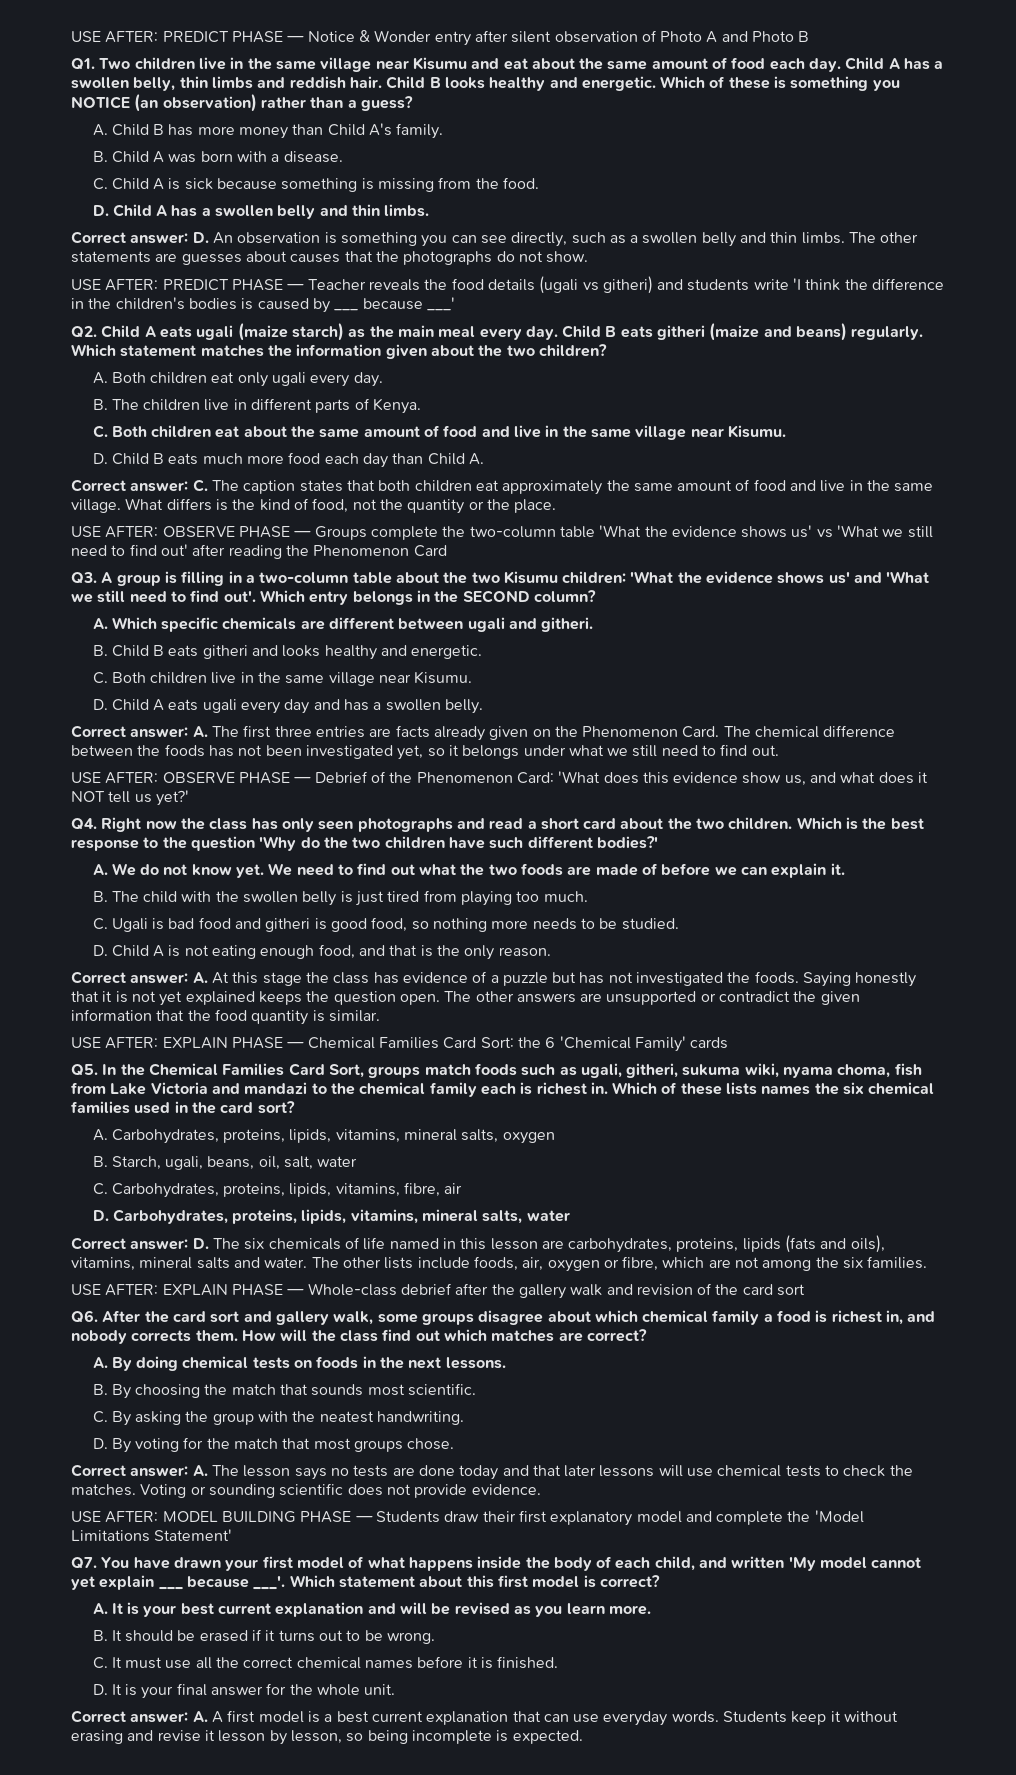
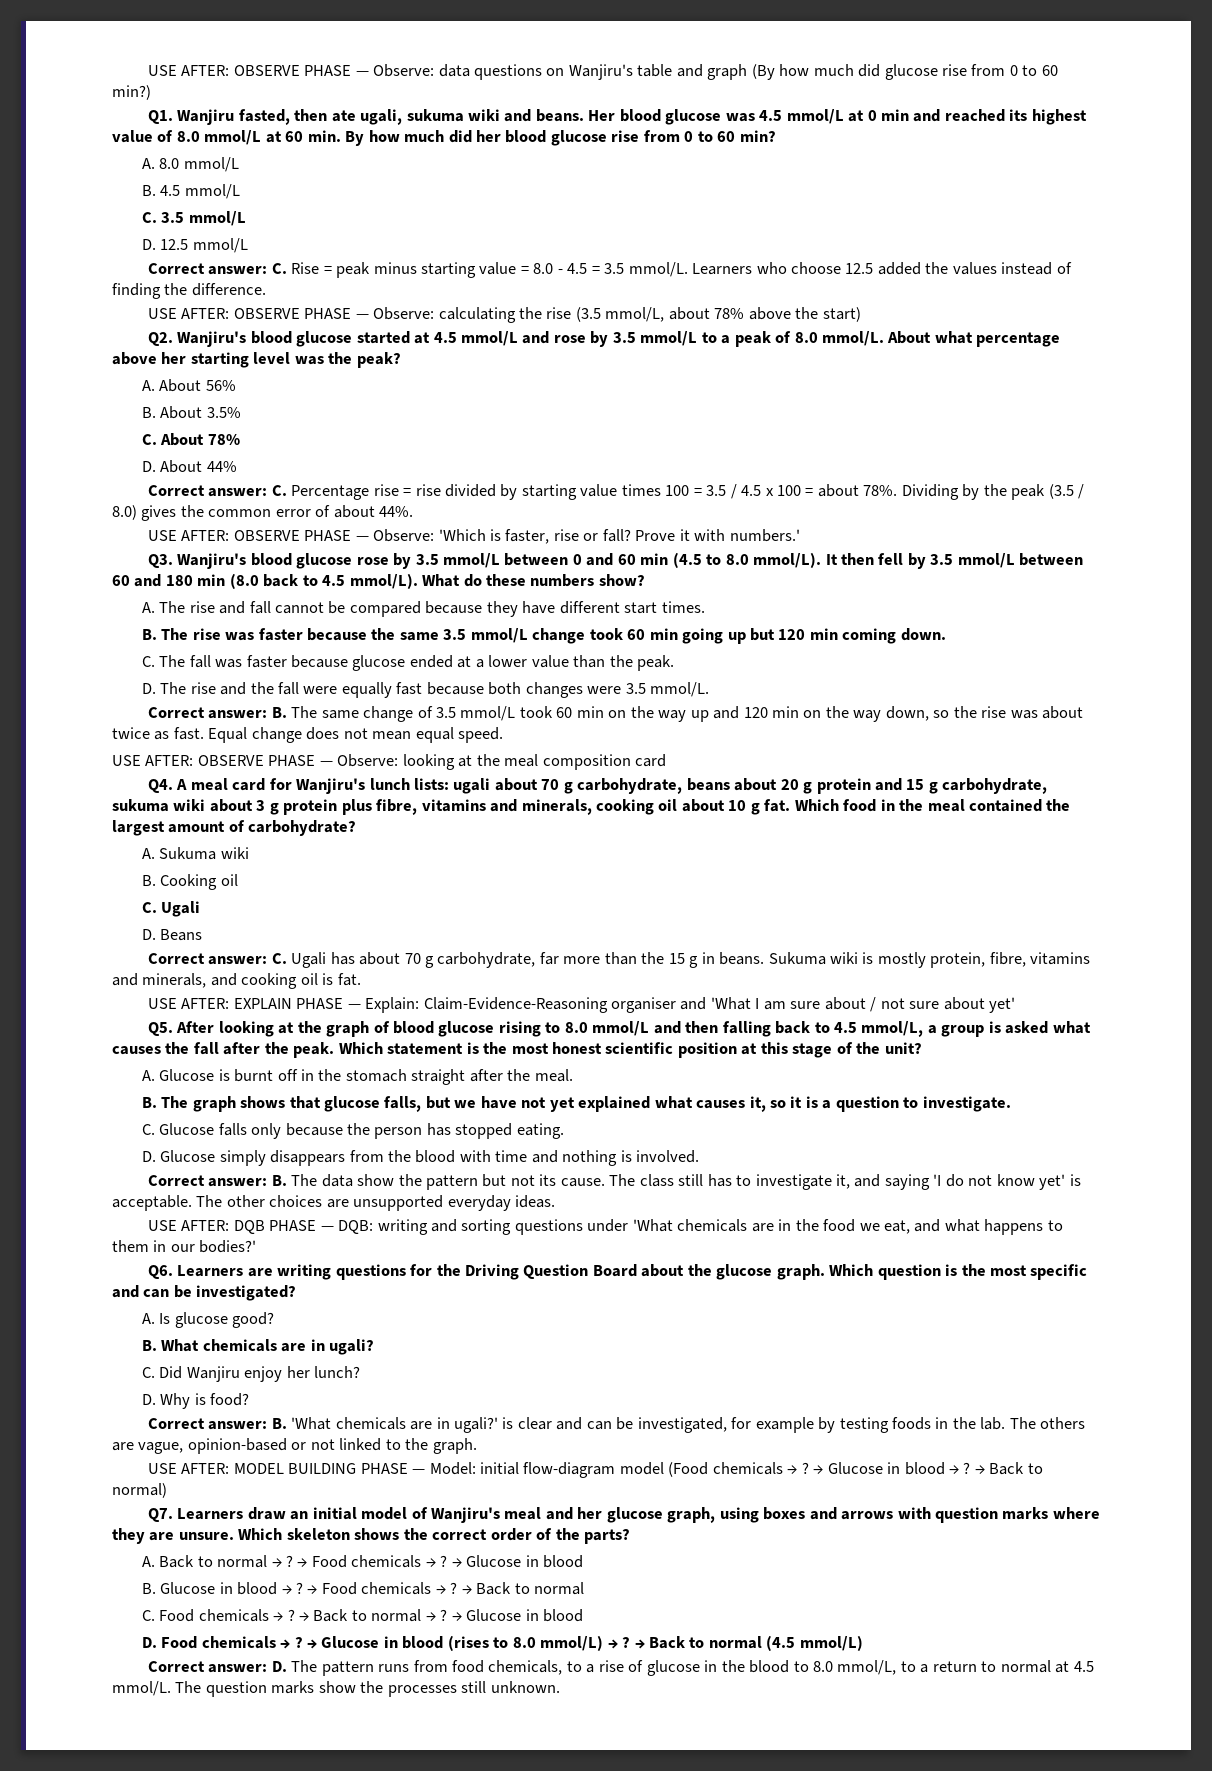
- USE AFTER: PREDICT PHASE — Notice & Wonder entry after silent observation of Photo A and Photo B
- Q1. Two children live in the same village near Kisumu and eat about the same amount of food each day. Child A has a swollen belly, thin limbs and reddish hair. Child B looks healthy and energetic. Which of these is something you NOTICE (an observation) rather than a guess?
- A. Child B has more money than Child A's family.
- B. Child A was born with a disease.
- C. Child A is sick because something is missing from the food.
- D. Child A has a swollen belly and thin limbs.
- Correct answer: D. An observation is something you can see directly, such as a swollen belly and thin limbs. The other statements are guesses about causes that the photographs do not show.
- USE AFTER: PREDICT PHASE — Teacher reveals the food details (ugali vs githeri) and students write 'I think the difference in the children's bodies is caused by ___ because ___'
- Q2. Child A eats ugali (maize starch) as the main meal every day. Child B eats githeri (maize and beans) regularly. Which statement matches the information given about the two children?
- A. Both children eat only ugali every day.
- B. The children live in different parts of Kenya.
- C. Both children eat about the same amount of food and live in the same village near Kisumu.
- D. Child B eats much more food each day than Child A.
- Correct answer: C. The caption states that both children eat approximately the same amount of food and live in the same village. What differs is the kind of food, not the quantity or the place.
- USE AFTER: OBSERVE PHASE — Groups complete the two-column table 'What the evidence shows us' vs 'What we still need to find out' after reading the Phenomenon Card
- Q3. A group is filling in a two-column table about the two Kisumu children: 'What the evidence shows us' and 'What we still need to find out'. Which entry belongs in the SECOND column?
- A. Which specific chemicals are different between ugali and githeri.
- B. Child B eats githeri and looks healthy and energetic.
- C. Both children live in the same village near Kisumu.
- D. Child A eats ugali every day and has a swollen belly.
- Correct answer: A. The first three entries are facts already given on the Phenomenon Card. The chemical difference between the foods has not been investigated yet, so it belongs under what we still need to find out.
- USE AFTER: OBSERVE PHASE — Debrief of the Phenomenon Card: 'What does this evidence show us, and what does it NOT tell us yet?'
- Q4. Right now the class has only seen photographs and read a short card about the two children. Which is the best response to the question 'Why do the two children have such different bodies?'
- A. We do not know yet. We need to find out what the two foods are made of before we can explain it.
- B. The child with the swollen belly is just tired from playing too much.
- C. Ugali is bad food and githeri is good food, so nothing more needs to be studied.
- D. Child A is not eating enough food, and that is the only reason.
- Correct answer: A. At this stage the class has evidence of a puzzle but has not investigated the foods. Saying honestly that it is not yet explained keeps the question open. The other answers are unsupported or contradict the given information that the food quantity is similar.
- USE AFTER: EXPLAIN PHASE — Chemical Families Card Sort: the 6 'Chemical Family' cards
- Q5. In the Chemical Families Card Sort, groups match foods such as ugali, githeri, sukuma wiki, nyama choma, fish from Lake Victoria and mandazi to the chemical family each is richest in. Which of these lists names the six chemical families used in the card sort?
- A. Carbohydrates, proteins, lipids, vitamins, mineral salts, oxygen
- B. Starch, ugali, beans, oil, salt, water
- C. Carbohydrates, proteins, lipids, vitamins, fibre, air
- D. Carbohydrates, proteins, lipids, vitamins, mineral salts, water
- Correct answer: D. The six chemicals of life named in this lesson are carbohydrates, proteins, lipids (fats and oils), vitamins, mineral salts and water. The other lists include foods, air, oxygen or fibre, which are not among the six families.
- USE AFTER: EXPLAIN PHASE — Whole-class debrief after the gallery walk and revision of the card sort
- Q6. After the card sort and gallery walk, some groups disagree about which chemical family a food is richest in, and nobody corrects them. How will the class find out which matches are correct?
- A. By doing chemical tests on foods in the next lessons.
- B. By choosing the match that sounds most scientific.
- C. By asking the group with the neatest handwriting.
- D. By voting for the match that most groups chose.
- Correct answer: A. The lesson says no tests are done today and that later lessons will use chemical tests to check the matches. Voting or sounding scientific does not provide evidence.
+ USE AFTER: OBSERVE PHASE — Observe: data questions on Wanjiru's table and graph (By how much did glucose rise from 0 to 60 min?)
+ Q1. Wanjiru fasted, then ate ugali, sukuma wiki and beans. Her blood glucose was 4.5 mmol/L at 0 min and reached its highest value of 8.0 mmol/L at 60 min. By how much did her blood glucose rise from 0 to 60 min?
+ A. 8.0 mmol/L
+ B. 4.5 mmol/L
+ C. 3.5 mmol/L
+ D. 12.5 mmol/L
+ Correct answer: C. Rise = peak minus starting value = 8.0 - 4.5 = 3.5 mmol/L. Learners who choose 12.5 added the values instead of finding the difference.
+ USE AFTER: OBSERVE PHASE — Observe: calculating the rise (3.5 mmol/L, about 78% above the start)
+ Q2. Wanjiru's blood glucose started at 4.5 mmol/L and rose by 3.5 mmol/L to a peak of 8.0 mmol/L. About what percentage above her starting level was the peak?
+ A. About 56%
+ B. About 3.5%
+ C. About 78%
+ D. About 44%
+ Correct answer: C. Percentage rise = rise divided by starting value times 100 = 3.5 / 4.5 x 100 = about 78%. Dividing by the peak (3.5 / 8.0) gives the common error of about 44%.
+ USE AFTER: OBSERVE PHASE — Observe: 'Which is faster, rise or fall? Prove it with numbers.'
+ Q3. Wanjiru's blood glucose rose by 3.5 mmol/L between 0 and 60 min (4.5 to 8.0 mmol/L). It then fell by 3.5 mmol/L between 60 and 180 min (8.0 back to 4.5 mmol/L). What do these numbers show?
+ A. The rise and fall cannot be compared because they have different start times.
+ B. The rise was faster because the same 3.5 mmol/L change took 60 min going up but 120 min coming down.
+ C. The fall was faster because glucose ended at a lower value than the peak.
+ D. The rise and the fall were equally fast because both changes were 3.5 mmol/L.
+ Correct answer: B. The same change of 3.5 mmol/L took 60 min on the way up and 120 min on the way down, so the rise was about twice as fast. Equal change does not mean equal speed.
+ USE AFTER: OBSERVE PHASE — Observe: looking at the meal composition card
+ Q4. A meal card for Wanjiru's lunch lists: ugali about 70 g carbohydrate, beans about 20 g protein and 15 g carbohydrate, sukuma wiki about 3 g protein plus fibre, vitamins and minerals, cooking oil about 10 g fat. Which food in the meal contained the largest amount of carbohydrate?
+ A. Sukuma wiki
+ B. Cooking oil
+ C. Ugali
+ D. Beans
+ Correct answer: C. Ugali has about 70 g carbohydrate, far more than the 15 g in beans. Sukuma wiki is mostly protein, fibre, vitamins and minerals, and cooking oil is fat.
+ USE AFTER: EXPLAIN PHASE — Explain: Claim-Evidence-Reasoning organiser and 'What I am sure about / not sure about yet'
+ Q5. After looking at the graph of blood glucose rising to 8.0 mmol/L and then falling back to 4.5 mmol/L, a group is asked what causes the fall after the peak. Which statement is the most honest scientific position at this stage of the unit?
+ A. Glucose is burnt off in the stomach straight after the meal.
+ B. The graph shows that glucose falls, but we have not yet explained what causes it, so it is a question to investigate.
+ C. Glucose falls only because the person has stopped eating.
+ D. Glucose simply disappears from the blood with time and nothing is involved.
+ Correct answer: B. The data show the pattern but not its cause. The class still has to investigate it, and saying 'I do not know yet' is acceptable. The other choices are unsupported everyday ideas.
+ USE AFTER: DQB PHASE — DQB: writing and sorting questions under 'What chemicals are in the food we eat, and what happens to them in our bodies?'
+ Q6. Learners are writing questions for the Driving Question Board about the glucose graph. Which question is the most specific and can be investigated?
+ A. Is glucose good?
+ B. What chemicals are in ugali?
+ C. Did Wanjiru enjoy her lunch?
+ D. Why is food?
+ Correct answer: B. 'What chemicals are in ugali?' is clear and can be investigated, for example by testing foods in the lab. The others are vague, opinion-based or not linked to the graph.
- USE AFTER: MODEL BUILDING PHASE — Students draw their first explanatory model and complete the 'Model Limitations Statement'
- Q7. You have drawn your first model of what happens inside the body of each child, and written 'My model cannot yet explain ___ because ___'. Which statement about this first model is correct?
- A. It is your best current explanation and will be revised as you learn more.
- B. It should be erased if it turns out to be wrong.
- C. It must use all the correct chemical names before it is finished.
- D. It is your final answer for the whole unit.
- Correct answer: A. A first model is a best current explanation that can use everyday words. Students keep it without erasing and revise it lesson by lesson, so being incomplete is expected.
+ USE AFTER: MODEL BUILDING PHASE — Model: initial flow-diagram model (Food chemicals → ? → Glucose in blood → ? → Back to normal)
+ Q7. Learners draw an initial model of Wanjiru's meal and her glucose graph, using boxes and arrows with question marks where they are unsure. Which skeleton shows the correct order of the parts?
+ A. Back to normal → ? → Food chemicals → ? → Glucose in blood
+ B. Glucose in blood → ? → Food chemicals → ? → Back to normal
+ C. Food chemicals → ? → Back to normal → ? → Glucose in blood
+ D. Food chemicals → ? → Glucose in blood (rises to 8.0 mmol/L) → ? → Back to normal (4.5 mmol/L)
+ Correct answer: D. The pattern runs from food chemicals, to a rise of glucose in the blood to 8.0 mmol/L, to a return to normal at 4.5 mmol/L. The question marks show the processes still unknown.

